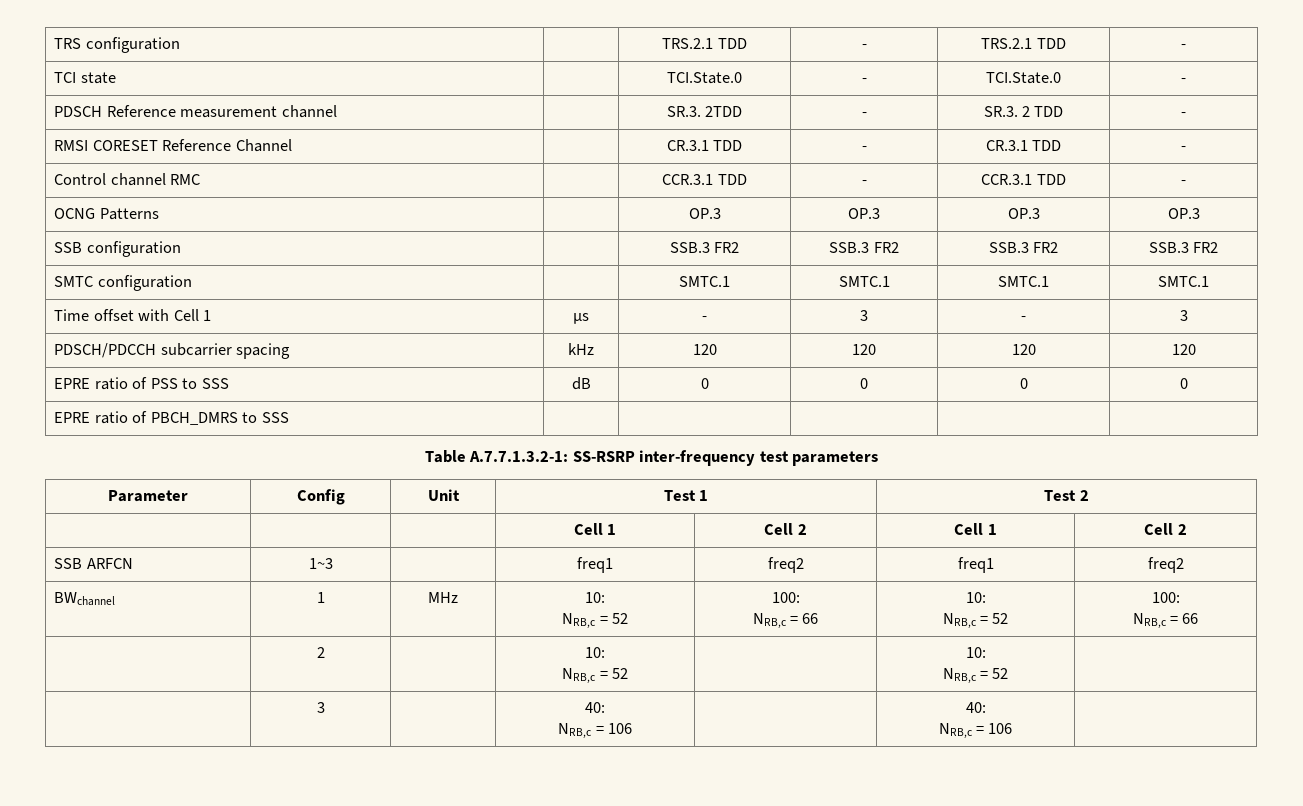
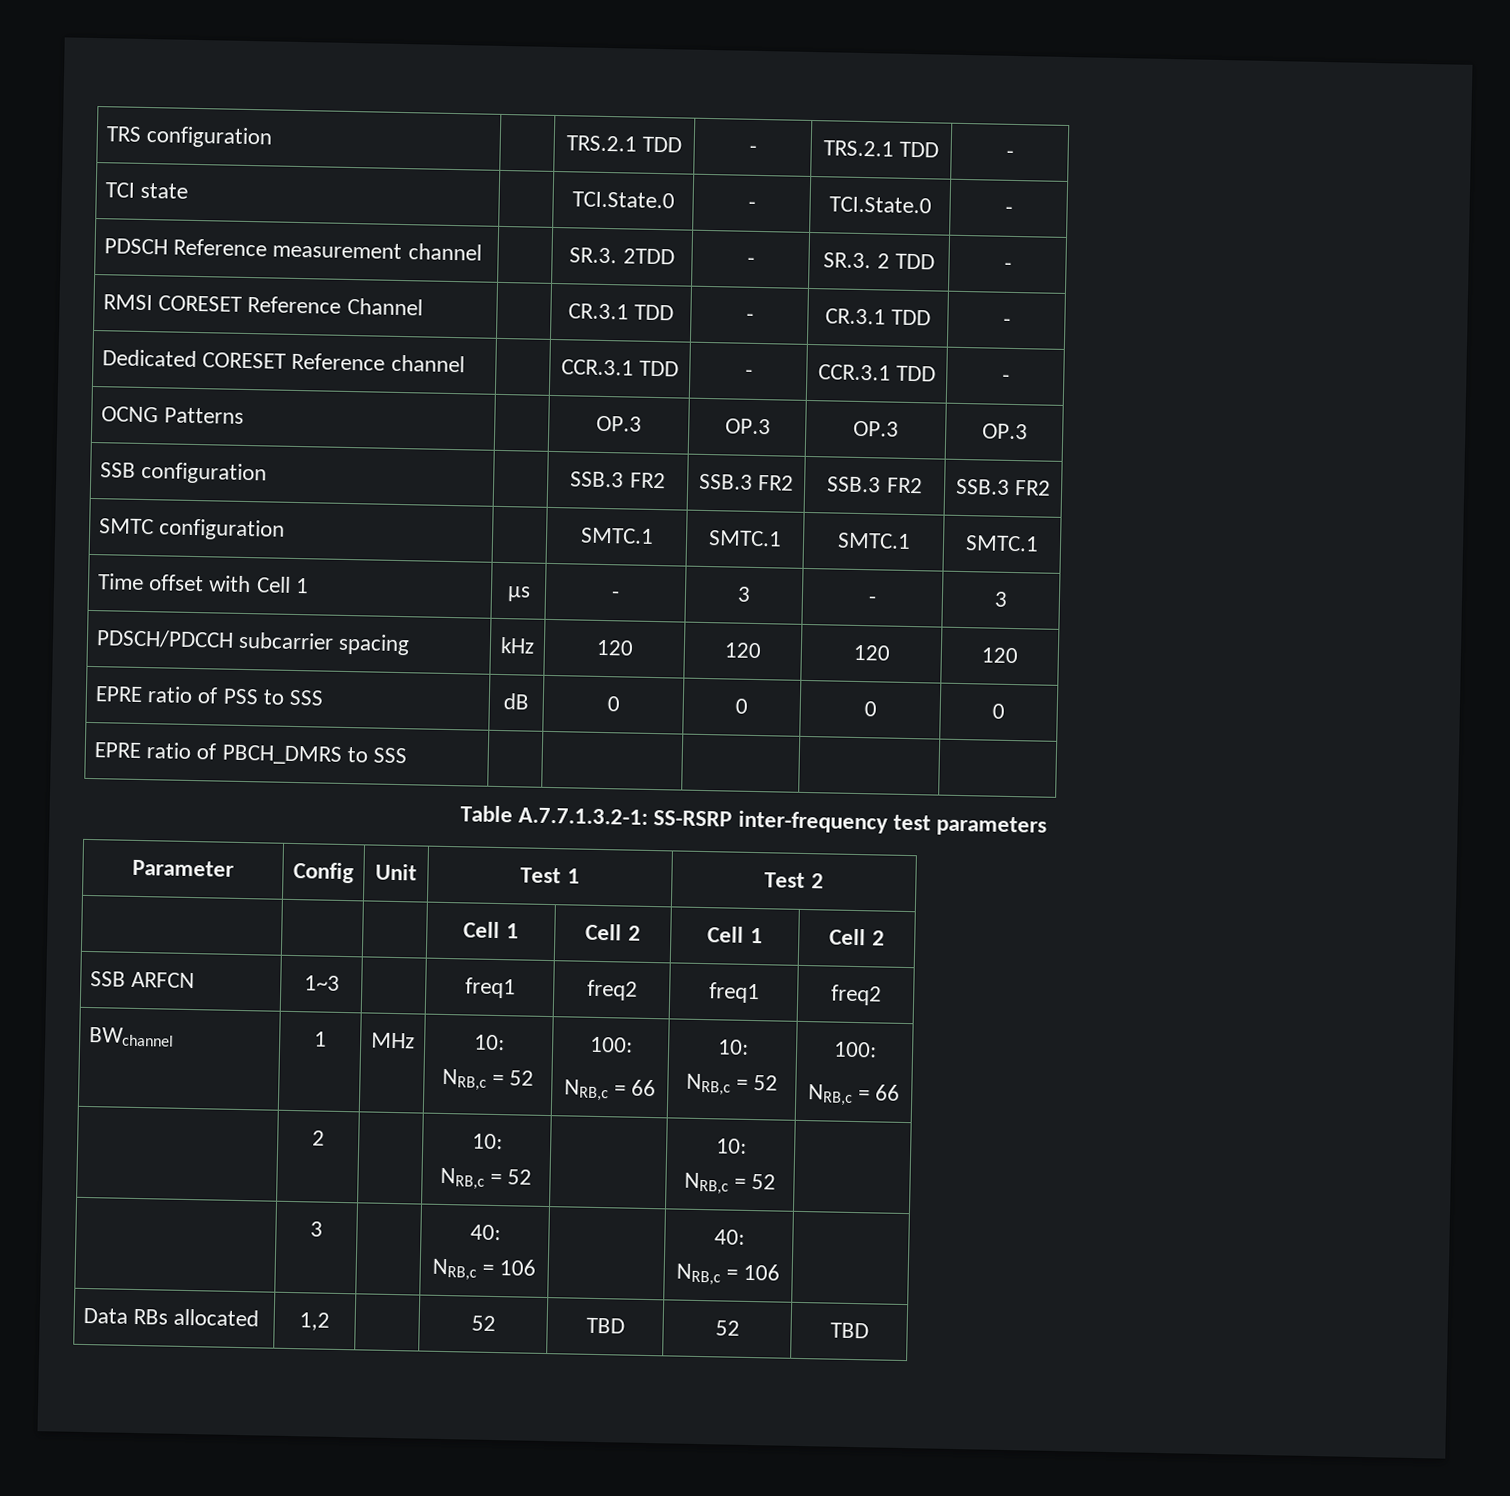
- Control channel RMC | | CCR.3.1 TDD | - | CCR.3.1 TDD | -
+ Dedicated CORESET Reference channel | | CCR.3.1 TDD | - | CCR.3.1 TDD | -
+ Data RBs allocated | 1,2 | | 52 | TBD | 52 | TBD

